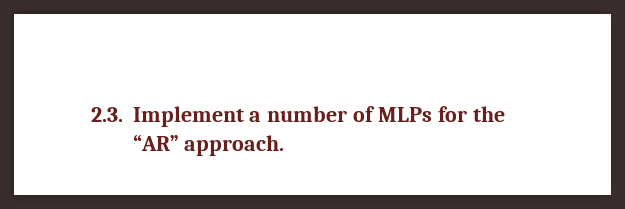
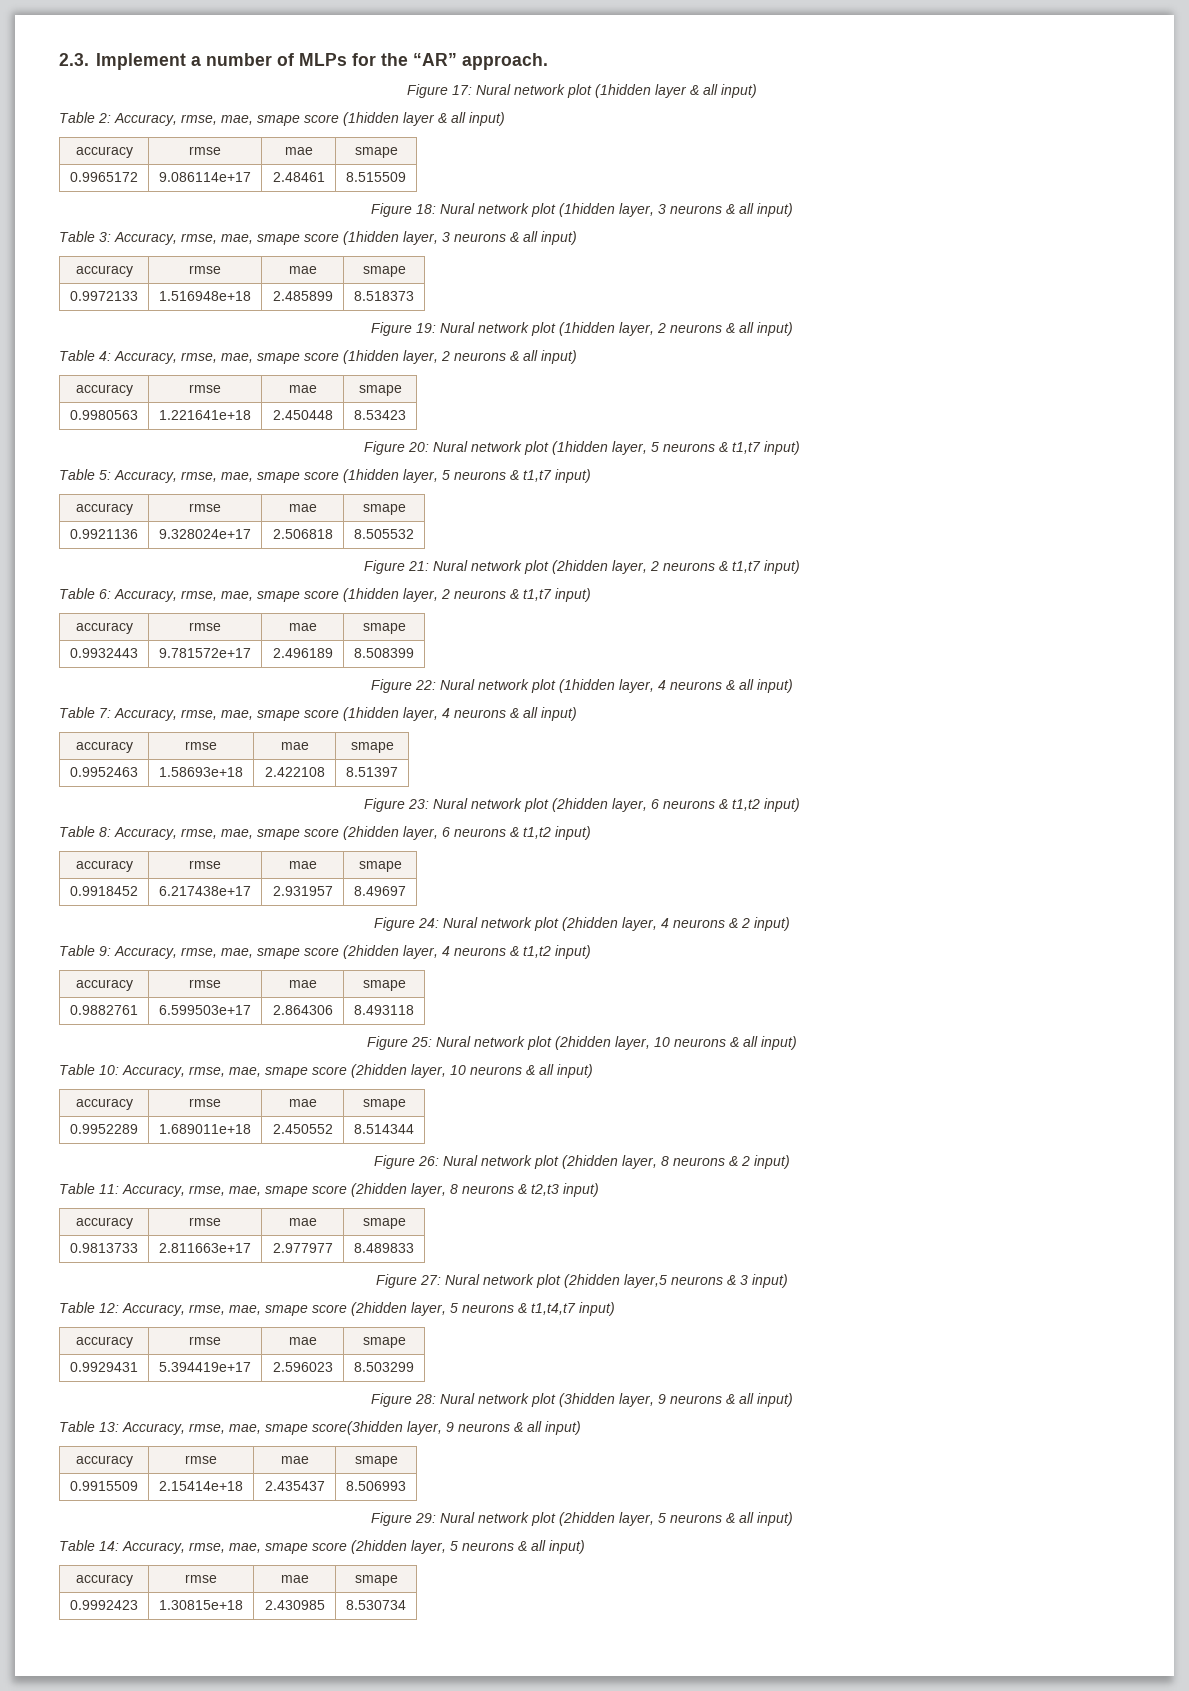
+ Figure 17: Nural network plot (1hidden layer & all input)
+ Table 2: Accuracy, rmse, mae, smape score (1hidden layer & all input)
+ accuracy | rmse | mae | smape
+ 0.9965172 | 9.086114e+17 | 2.48461 | 8.515509
+ Figure 18: Nural network plot (1hidden layer, 3 neurons & all input)
+ Table 3: Accuracy, rmse, mae, smape score (1hidden layer, 3 neurons & all input)
+ accuracy | rmse | mae | smape
+ 0.9972133 | 1.516948e+18 | 2.485899 | 8.518373
+ Figure 19: Nural network plot (1hidden layer, 2 neurons & all input)
+ Table 4: Accuracy, rmse, mae, smape score (1hidden layer, 2 neurons & all input)
+ accuracy | rmse | mae | smape
+ 0.9980563 | 1.221641e+18 | 2.450448 | 8.53423
+ Figure 20: Nural network plot (1hidden layer, 5 neurons & t1,t7 input)
+ Table 5: Accuracy, rmse, mae, smape score (1hidden layer, 5 neurons & t1,t7 input)
+ accuracy | rmse | mae | smape
+ 0.9921136 | 9.328024e+17 | 2.506818 | 8.505532
+ Figure 21: Nural network plot (2hidden layer, 2 neurons & t1,t7 input)
+ Table 6: Accuracy, rmse, mae, smape score (1hidden layer, 2 neurons & t1,t7 input)
+ accuracy | rmse | mae | smape
+ 0.9932443 | 9.781572e+17 | 2.496189 | 8.508399
+ Figure 22: Nural network plot (1hidden layer, 4 neurons & all input)
+ Table 7: Accuracy, rmse, mae, smape score (1hidden layer, 4 neurons & all input)
+ accuracy | rmse | mae | smape
+ 0.9952463 | 1.58693e+18 | 2.422108 | 8.51397
+ Figure 23: Nural network plot (2hidden layer, 6 neurons & t1,t2 input)
+ Table 8: Accuracy, rmse, mae, smape score (2hidden layer, 6 neurons & t1,t2 input)
+ accuracy | rmse | mae | smape
+ 0.9918452 | 6.217438e+17 | 2.931957 | 8.49697
+ Figure 24: Nural network plot (2hidden layer, 4 neurons & 2 input)
+ Table 9: Accuracy, rmse, mae, smape score (2hidden layer, 4 neurons & t1,t2 input)
+ accuracy | rmse | mae | smape
+ 0.9882761 | 6.599503e+17 | 2.864306 | 8.493118
+ Figure 25: Nural network plot (2hidden layer, 10 neurons & all input)
+ Table 10: Accuracy, rmse, mae, smape score (2hidden layer, 10 neurons & all input)
+ accuracy | rmse | mae | smape
+ 0.9952289 | 1.689011e+18 | 2.450552 | 8.514344
+ Figure 26: Nural network plot (2hidden layer, 8 neurons & 2 input)
+ Table 11: Accuracy, rmse, mae, smape score (2hidden layer, 8 neurons & t2,t3 input)
+ accuracy | rmse | mae | smape
+ 0.9813733 | 2.811663e+17 | 2.977977 | 8.489833
+ Figure 27: Nural network plot (2hidden layer,5 neurons & 3 input)
+ Table 12: Accuracy, rmse, mae, smape score (2hidden layer, 5 neurons & t1,t4,t7 input)
+ accuracy | rmse | mae | smape
+ 0.9929431 | 5.394419e+17 | 2.596023 | 8.503299
+ Figure 28: Nural network plot (3hidden layer, 9 neurons & all input)
+ Table 13: Accuracy, rmse, mae, smape score(3hidden layer, 9 neurons & all input)
+ accuracy | rmse | mae | smape
+ 0.9915509 | 2.15414e+18 | 2.435437 | 8.506993
+ Figure 29: Nural network plot (2hidden layer, 5 neurons & all input)
+ Table 14: Accuracy, rmse, mae, smape score (2hidden layer, 5 neurons & all input)
+ accuracy | rmse | mae | smape
+ 0.9992423 | 1.30815e+18 | 2.430985 | 8.530734

